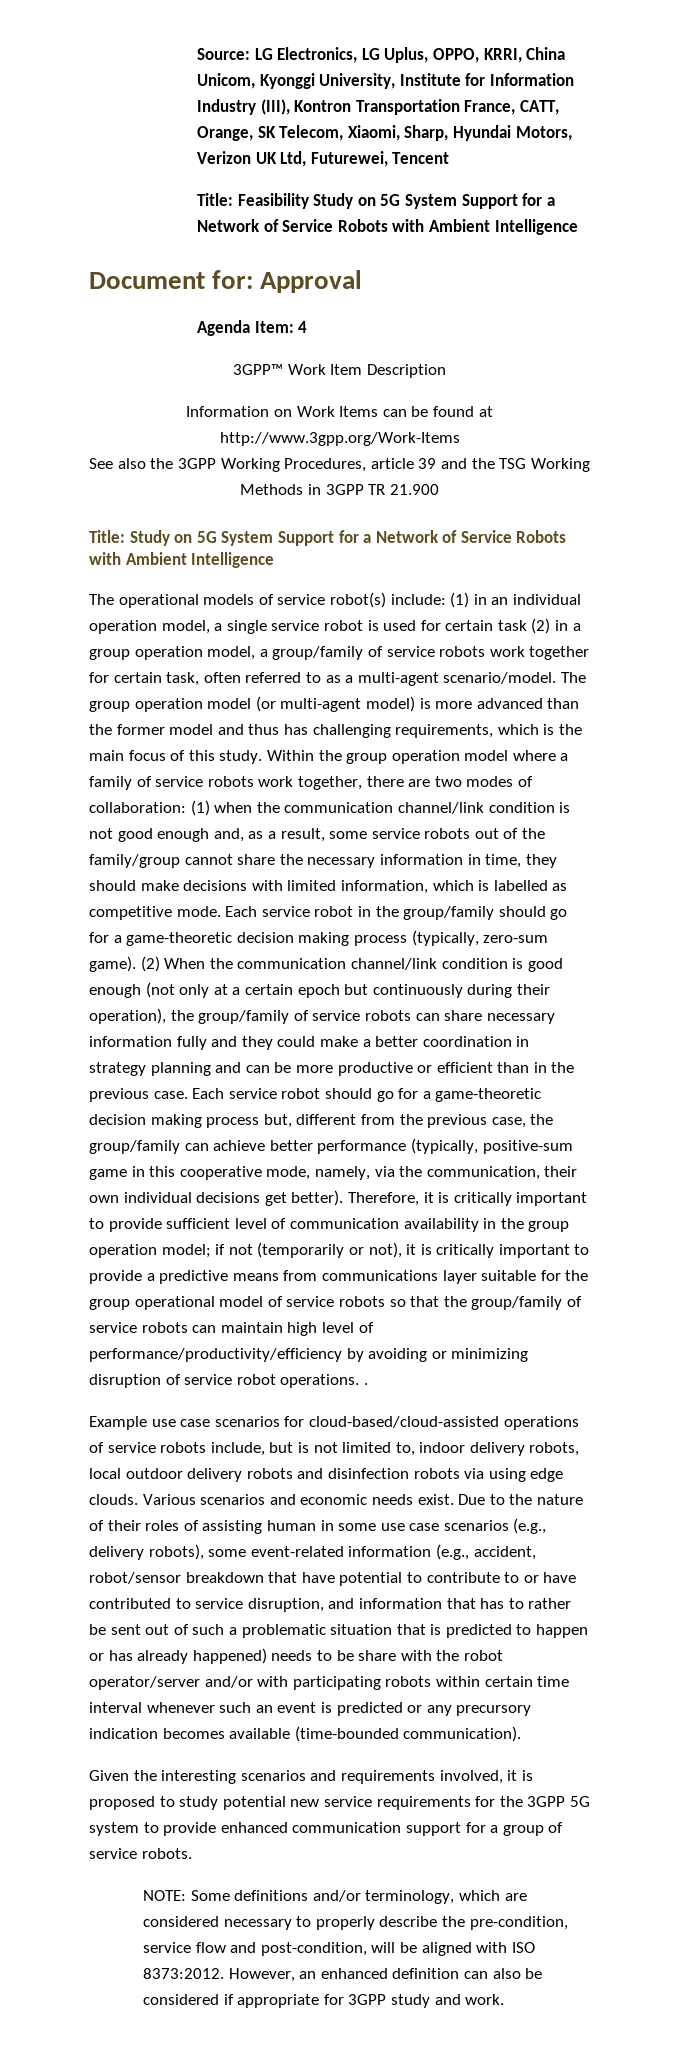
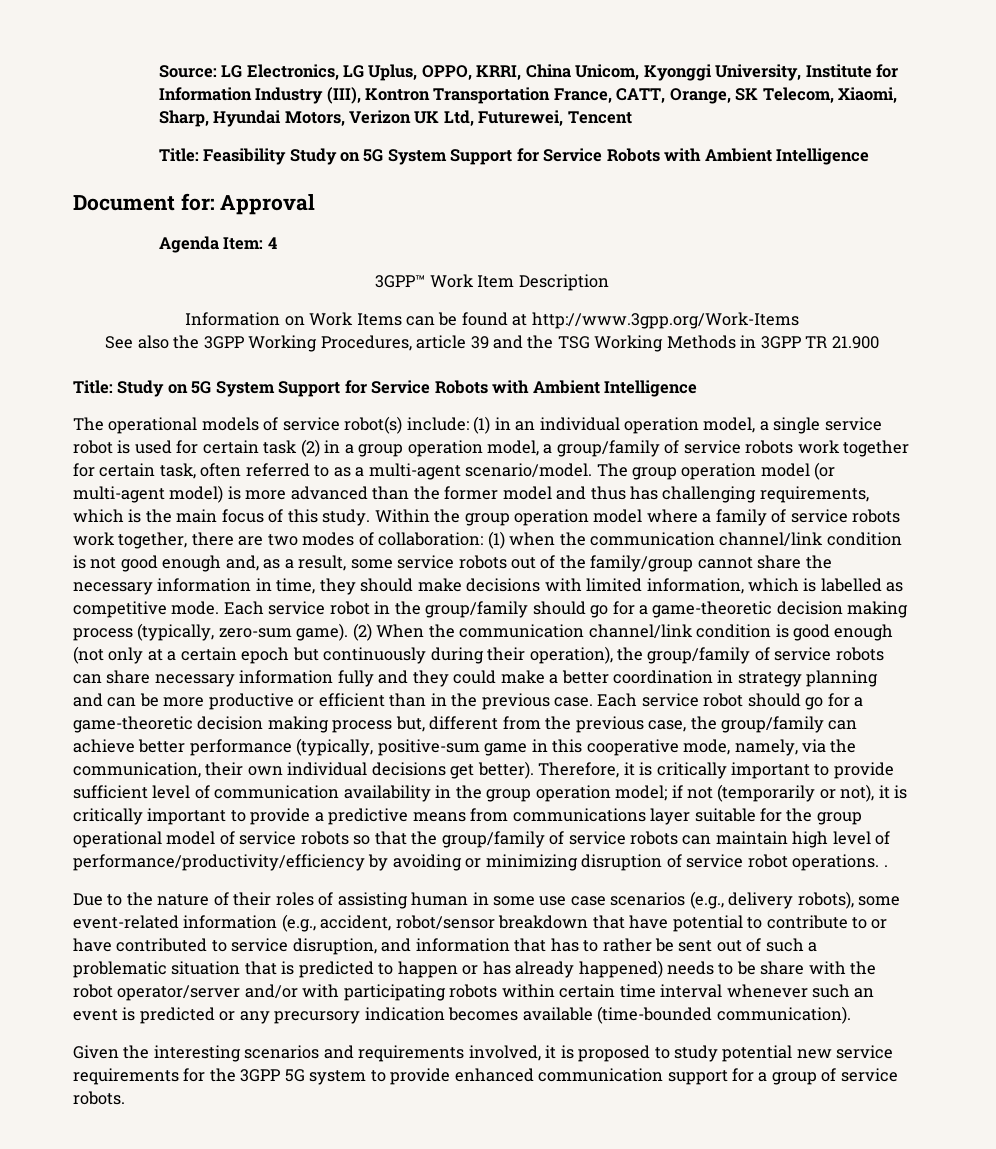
- Title: Feasibility Study on 5G System Support for a Network of Service Robots with Ambient Intelligence
+ Title: Feasibility Study on 5G System Support for Service Robots with Ambient Intelligence
- Title: Study on 5G System Support for a Network of Service Robots with Ambient Intelligence
+ Title: Study on 5G System Support for Service Robots with Ambient Intelligence
- Example use case scenarios for cloud-based/cloud-assisted operations of service robots include, but is not limited to, indoor delivery robots, local outdoor delivery robots and disinfection robots via using edge clouds. Various scenarios and economic needs exist.
- NOTE: Some definitions and/or terminology, which are considered necessary to properly describe the pre-condition, service flow and post-condition, will be aligned with ISO 8373:2012. However, an enhanced definition can also be considered if appropriate for 3GPP study and work.

